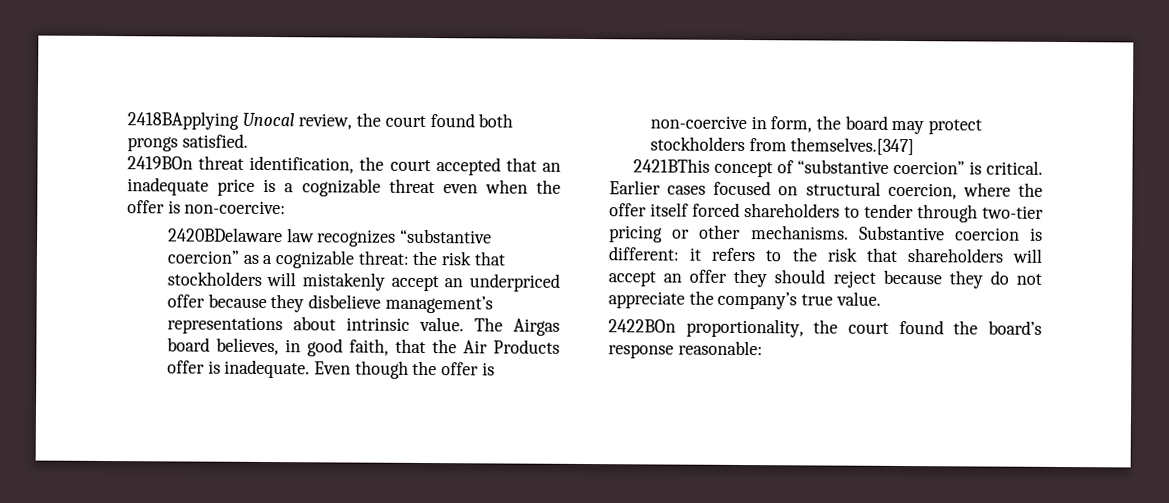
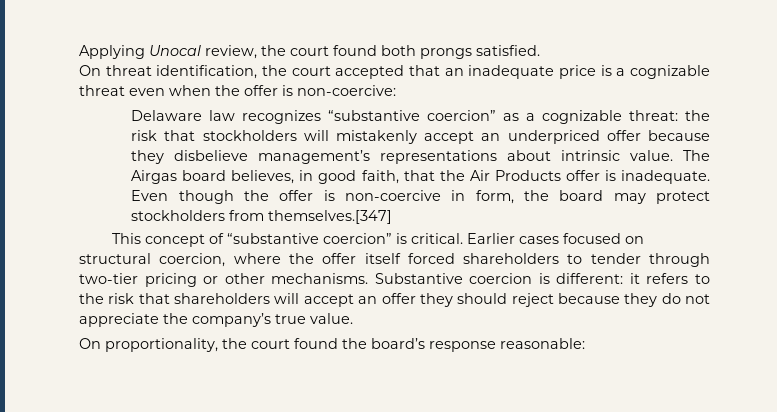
- 2418BApplying Unocal review, the court found both prongs satisfied.
+ Applying Unocal review, the court found both prongs satisfied.
- 2419BOn threat identification, the court accepted that an inadequate price is a cognizable threat even when the offer is non-coercive:
+ On threat identification, the court accepted that an inadequate price is a cognizable threat even when the offer is non-coercive:
- 2420BDelaware law recognizes “substantive coercion” as a cognizable threat: the risk that stockholders will mistakenly accept an underpriced offer because they disbelieve management’s representations about intrinsic value.
+ Delaware law recognizes “substantive coercion” as a cognizable threat: the risk that stockholders will mistakenly accept an underpriced offer because they disbelieve management’s representations about intrinsic value.
- 2421BThis concept of “substantive coercion” is critical.
+ This concept of “substantive coercion” is critical.
- 2422BOn proportionality, the court found the board’s response reasonable:
+ On proportionality, the court found the board’s response reasonable:

